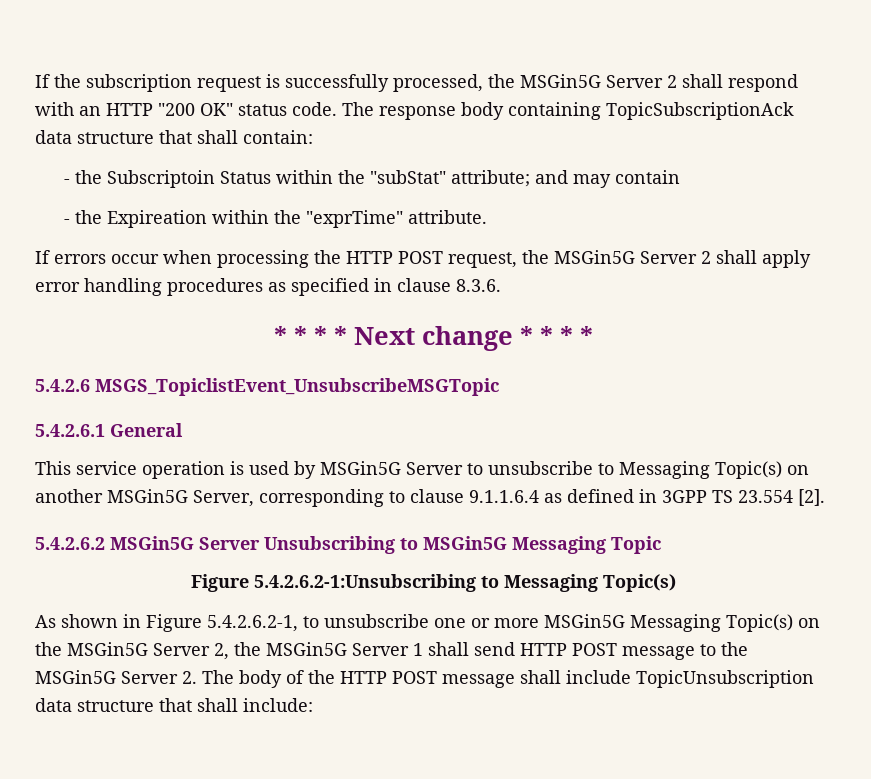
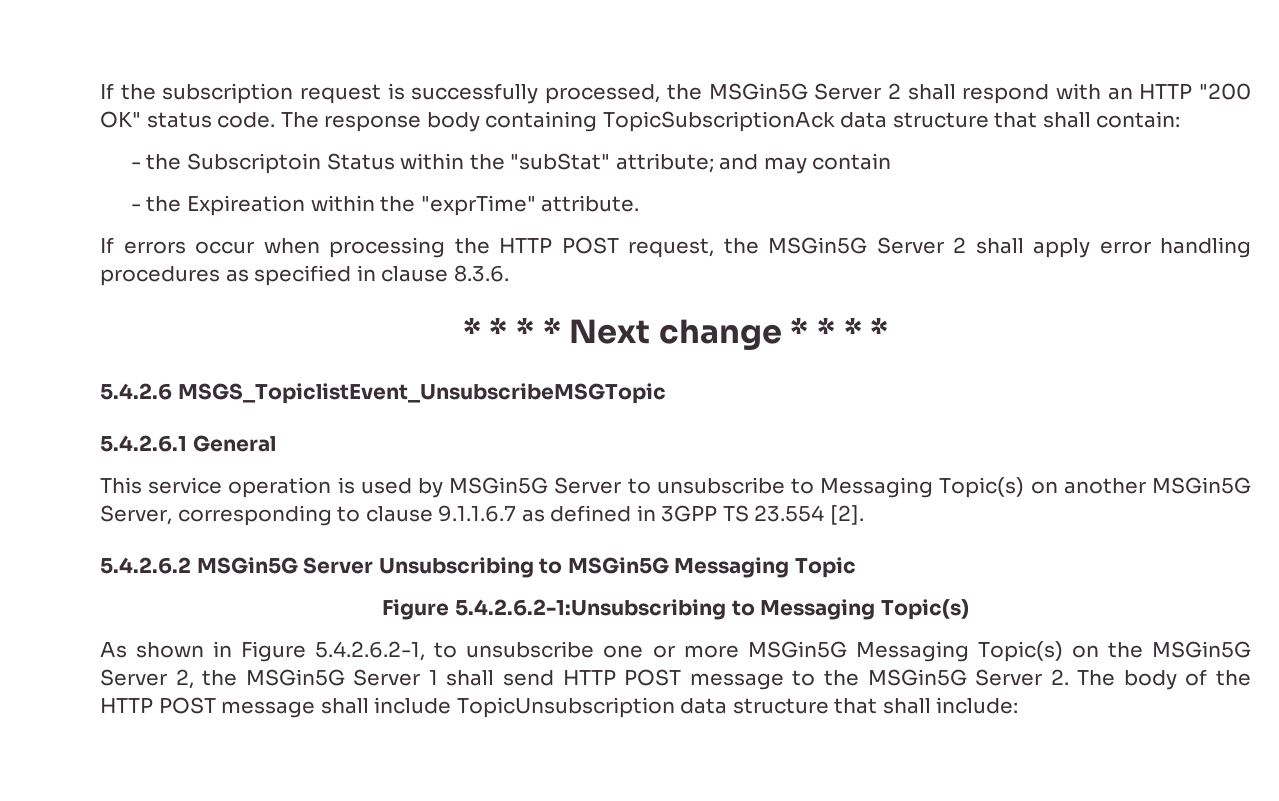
- This service operation is used by MSGin5G Server to unsubscribe to Messaging Topic(s) on another MSGin5G Server, corresponding to clause 9.1.1.6.4 as defined in 3GPP TS 23.554 [2].
+ This service operation is used by MSGin5G Server to unsubscribe to Messaging Topic(s) on another MSGin5G Server, corresponding to clause 9.1.1.6.7 as defined in 3GPP TS 23.554 [2].

